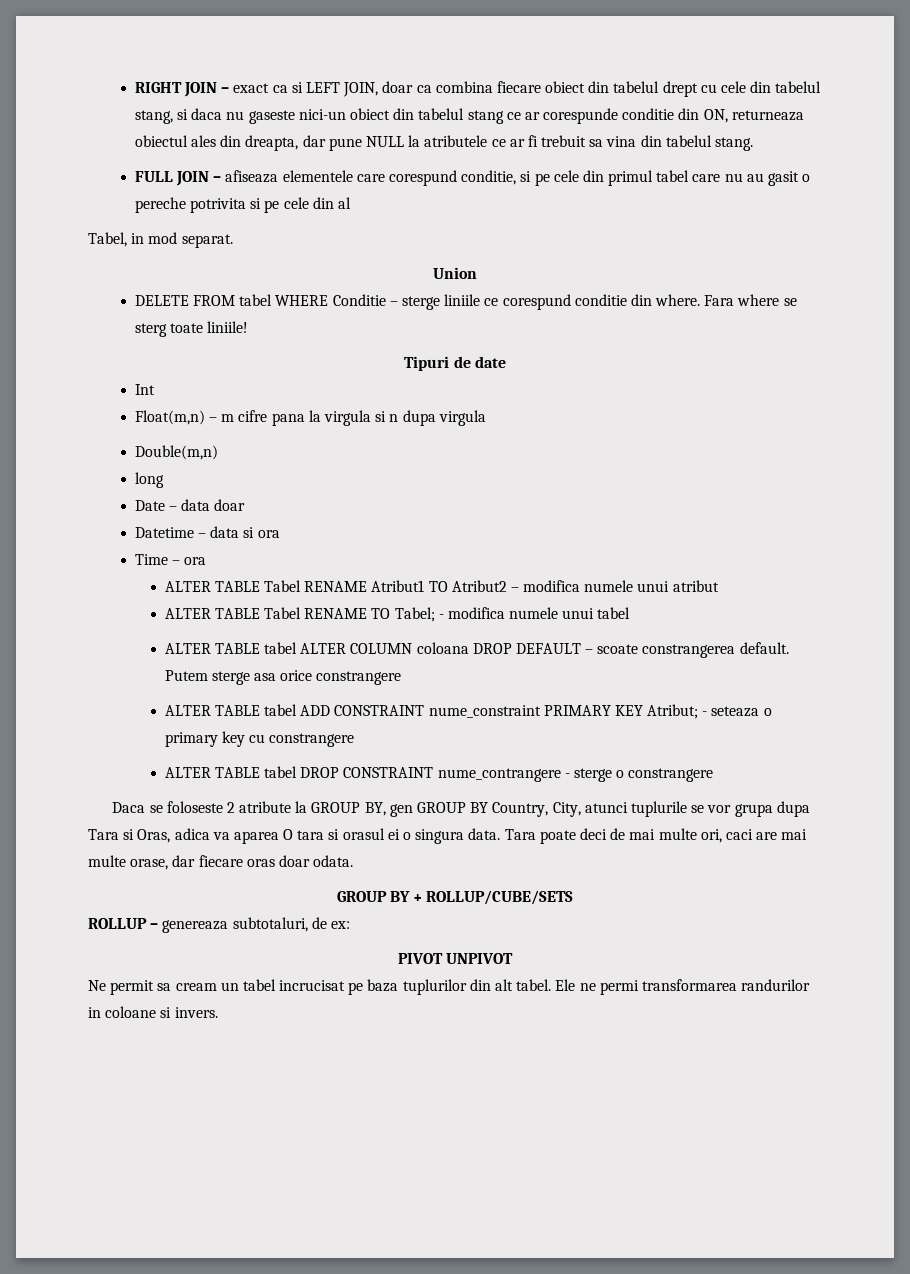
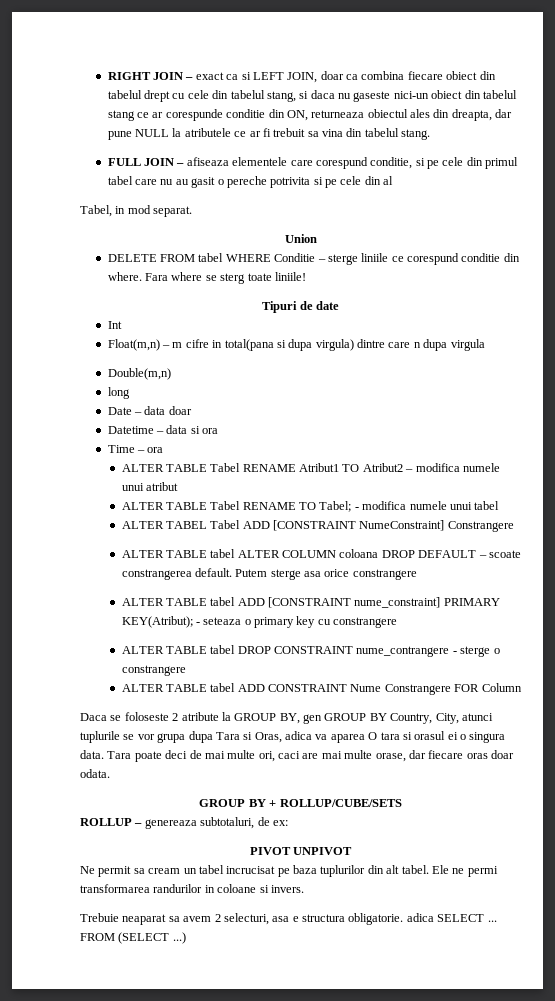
- Float(m,n) – m cifre pana la virgula si n dupa virgula
+ Float(m,n) – m cifre in total(pana si dupa virgula) dintre care n dupa virgula
+ ALTER TABEL Tabel ADD [CONSTRAINT NumeConstraint] Constrangere
- ALTER TABLE tabel ADD CONSTRAINT nume_constraint PRIMARY KEY Atribut; - seteaza o primary key cu constrangere
+ ALTER TABLE tabel ADD [CONSTRAINT nume_constraint] PRIMARY KEY(Atribut); - seteaza o primary key cu constrangere
+ ALTER TABLE tabel ADD CONSTRAINT Nume Constrangere FOR Column
+ Trebuie neaparat sa avem 2 selecturi, asa e structura obligatorie. adica SELECT ... FROM (SELECT ...)

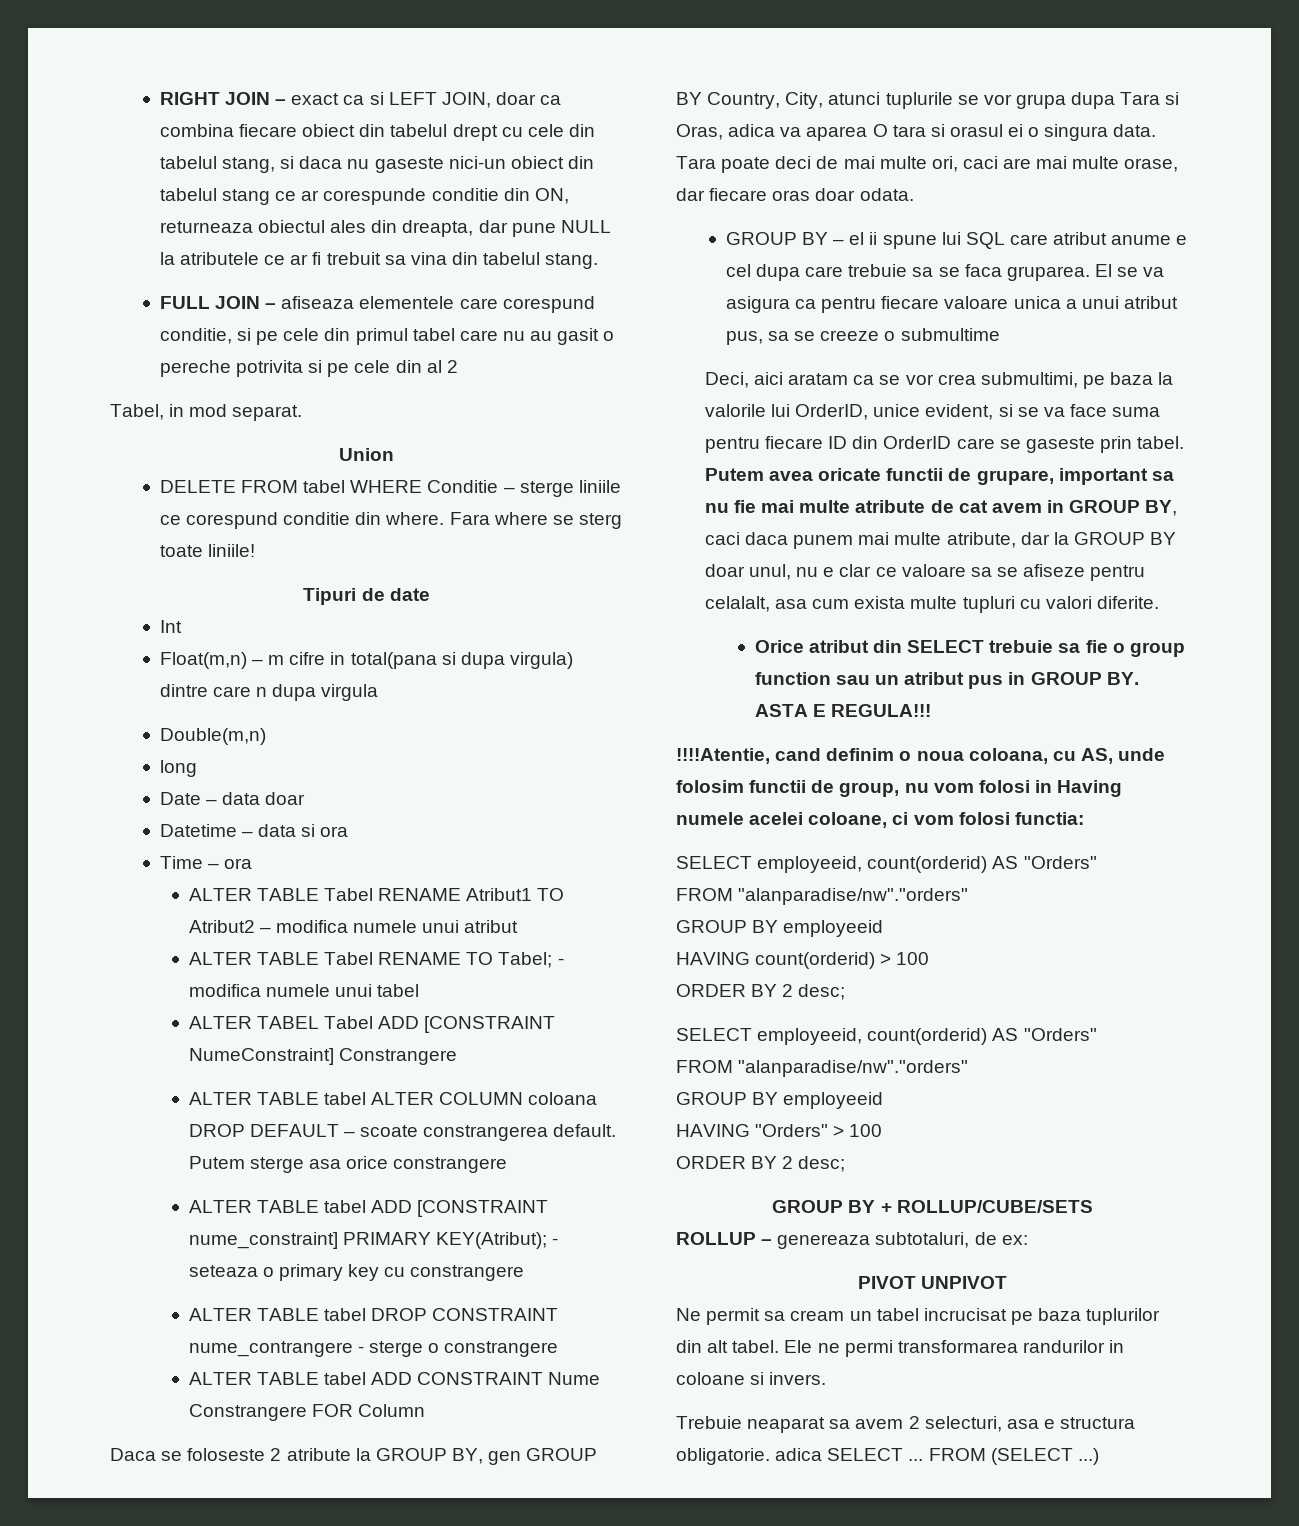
- FULL JOIN – afiseaza elementele care corespund conditie, si pe cele din primul tabel care nu au gasit o pereche potrivita si pe cele din al
+ FULL JOIN – afiseaza elementele care corespund conditie, si pe cele din primul tabel care nu au gasit o pereche potrivita si pe cele din al 2
+ GROUP BY – el ii spune lui SQL care atribut anume e cel dupa care trebuie sa se faca gruparea. El se va asigura ca pentru fiecare valoare unica a unui atribut pus, sa se creeze o submultime
+ Deci, aici aratam ca se vor crea submultimi, pe baza la valorile lui OrderID, unice evident, si se va face suma pentru fiecare ID din OrderID care se gaseste prin tabel. Putem avea oricate functii de grupare, important sa nu fie mai multe atribute de cat avem in GROUP BY, caci daca punem mai multe atribute, dar la GROUP BY doar unul, nu e clar ce valoare sa se afiseze pentru celalalt, asa cum exista multe tupluri cu valori diferite.
+ Orice atribut din SELECT trebuie sa fie o group function sau un atribut pus in GROUP BY. ASTA E REGULA!!!
+ !!!!Atentie, cand definim o noua coloana, cu AS, unde folosim functii de group, nu vom folosi in Having numele acelei coloane, ci vom folosi functia:
+ SELECT employeeid, count(orderid) AS "Orders"
+ FROM "alanparadise/nw"."orders"
+ GROUP BY employeeid
+ HAVING count(orderid) > 100
+ ORDER BY 2 desc;
+ SELECT employeeid, count(orderid) AS "Orders"
+ FROM "alanparadise/nw"."orders"
+ GROUP BY employeeid
+ HAVING "Orders" > 100
+ ORDER BY 2 desc;

